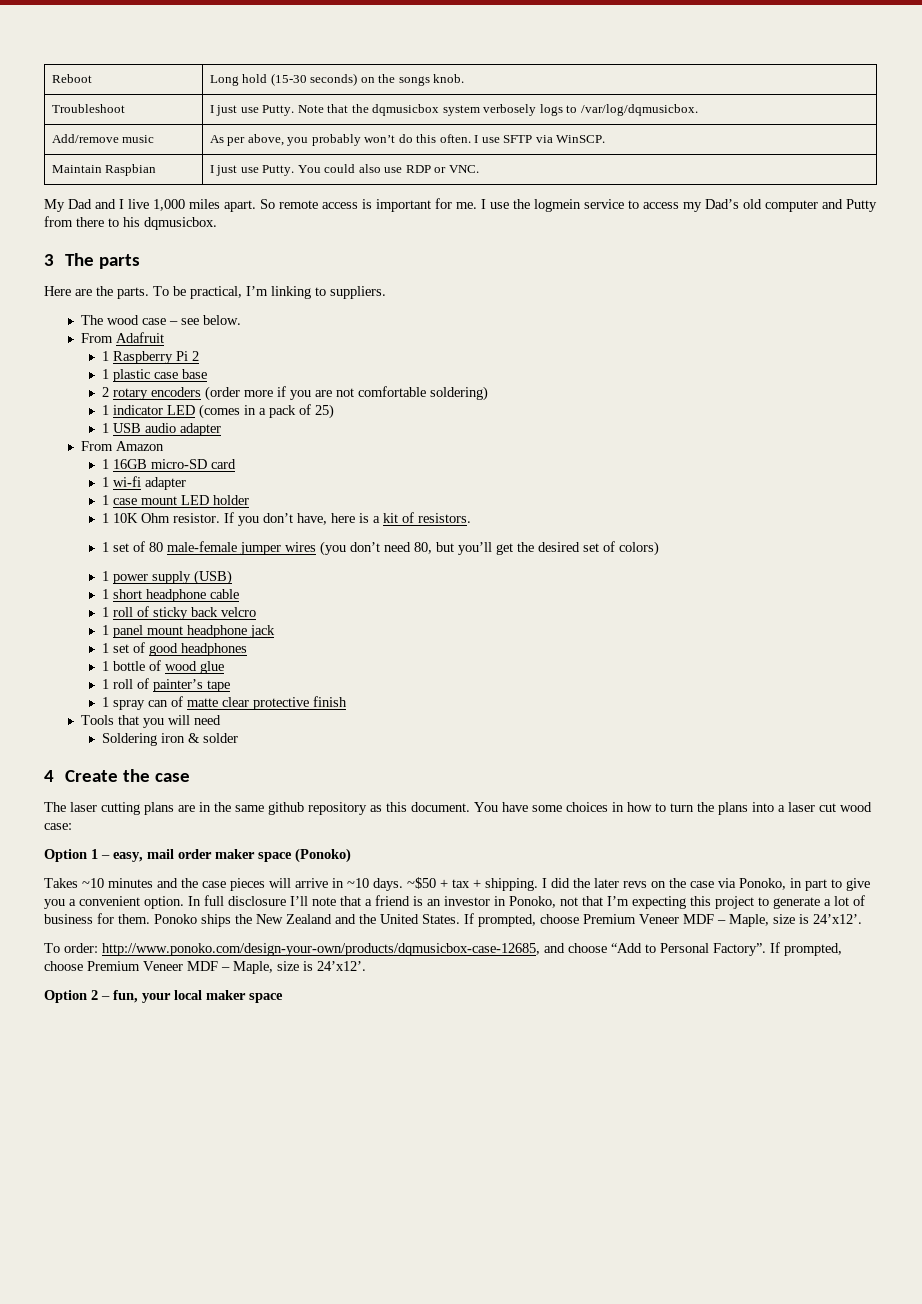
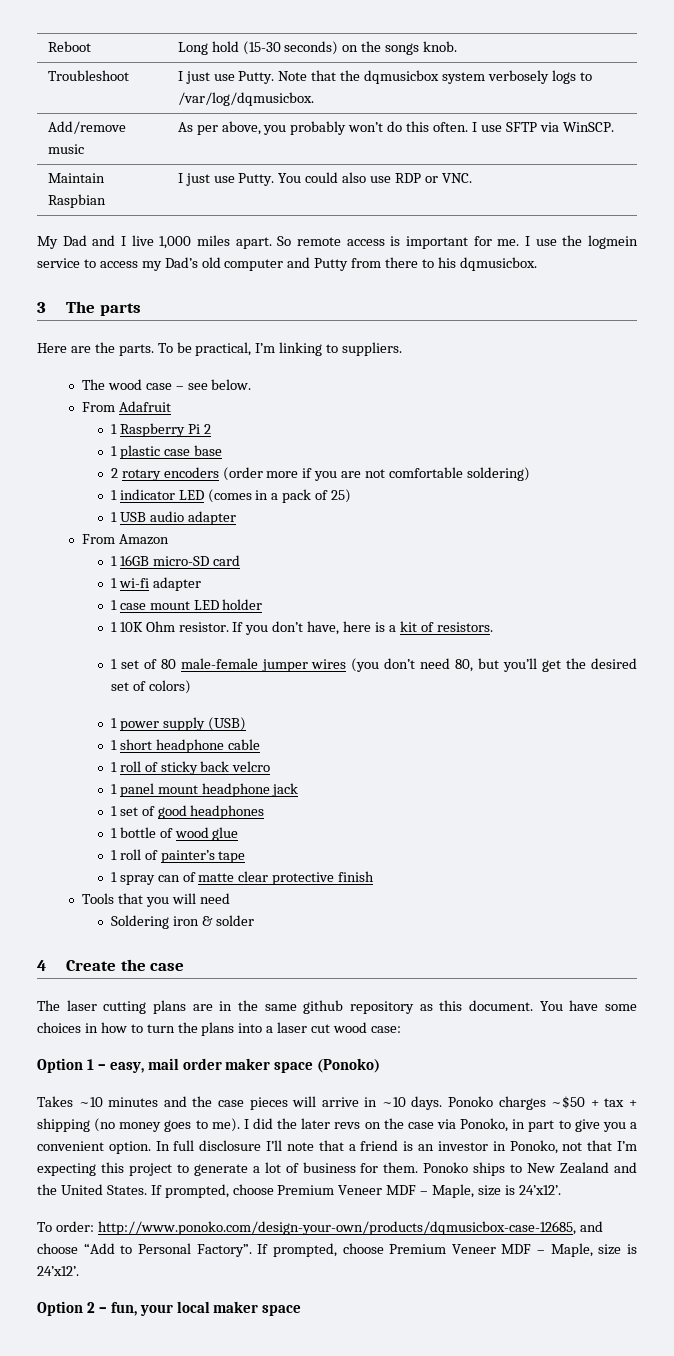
- ~$50 + tax + shipping.
+ Ponoko charges ~$50 + tax + shipping (no money goes to me).
- Ponoko ships the New Zealand and the United States.
+ Ponoko ships to New Zealand and the United States.

